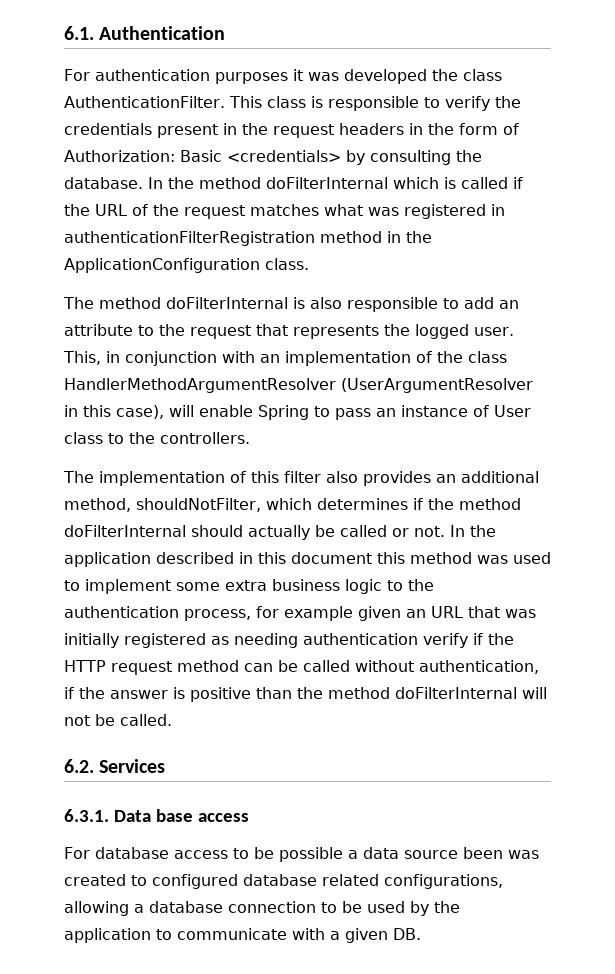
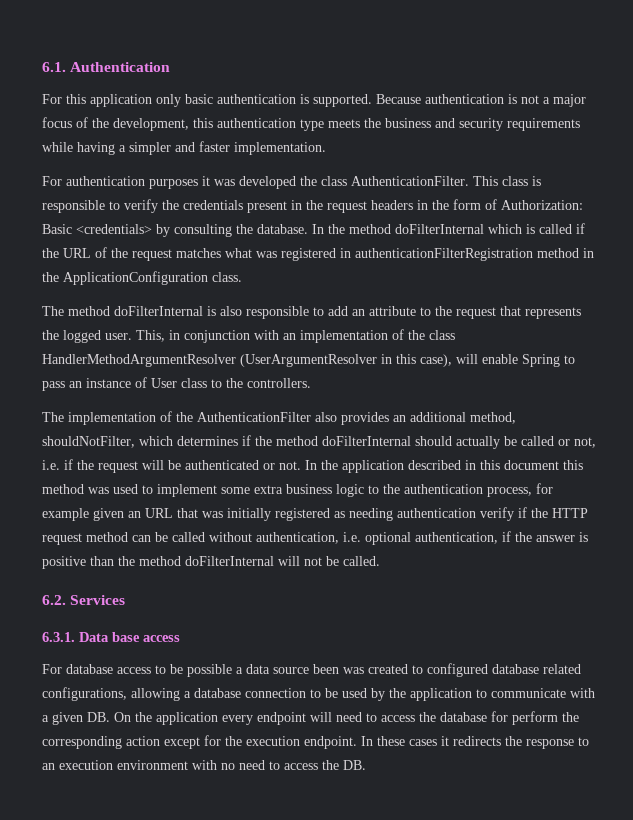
+ For this application only basic authentication is supported. Because authentication is not a major focus of the development, this authentication type meets the business and security requirements while having a simpler and faster implementation.
- The implementation of this filter also provides an additional method, shouldNotFilter, which determines if the method doFilterInternal should actually be called or not.
+ The implementation of the AuthenticationFilter also provides an additional method, shouldNotFilter, which determines if the method doFilterInternal should actually be called or not, i.e. if the request will be authenticated or not.
- In the application described in this document this method was used to implement some extra business logic to the authentication process, for example given an URL that was initially registered as needing authentication verify if the HTTP request method can be called without authentication, if the answer is positive than the method doFilterInternal will not be called.
+ In the application described in this document this method was used to implement some extra business logic to the authentication process, for example given an URL that was initially registered as needing authentication verify if the HTTP request method can be called without authentication, i.e. optional authentication, if the answer is positive than the method doFilterInternal will not be called.
- For database access to be possible a data source been was created to configured database related configurations, allowing a database connection to be used by the application to communicate with a given DB.
+ For database access to be possible a data source been was created to configured database related configurations, allowing a database connection to be used by the application to communicate with a given DB. On the application every endpoint will need to access the database for perform the corresponding action except for the execution endpoint. In these cases it redirects the response to an execution environment with no need to access the DB.

